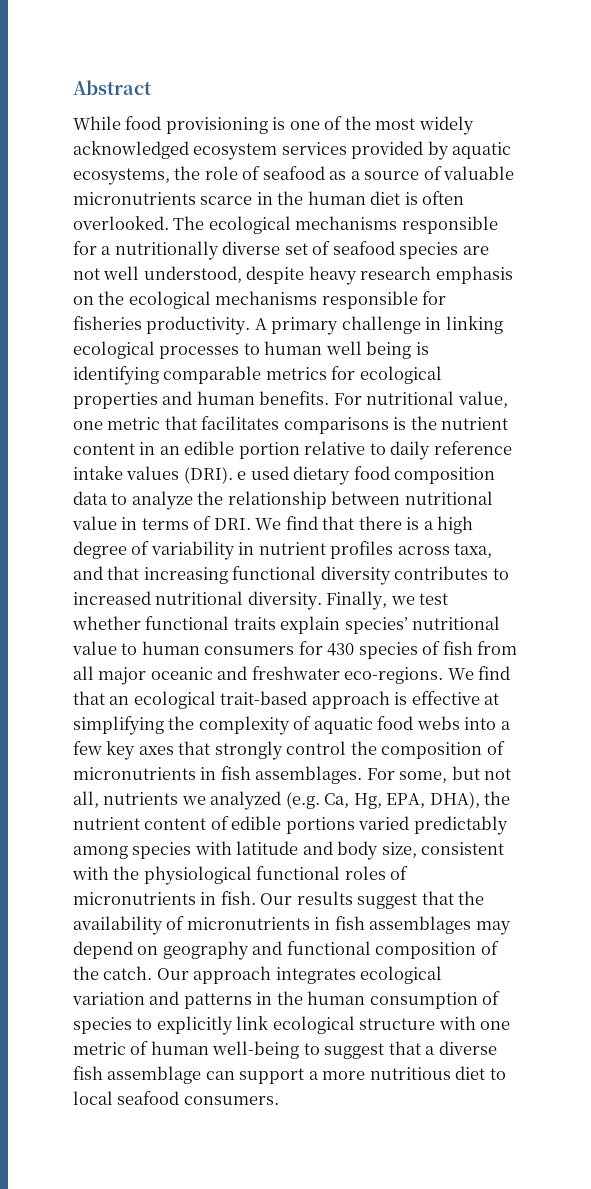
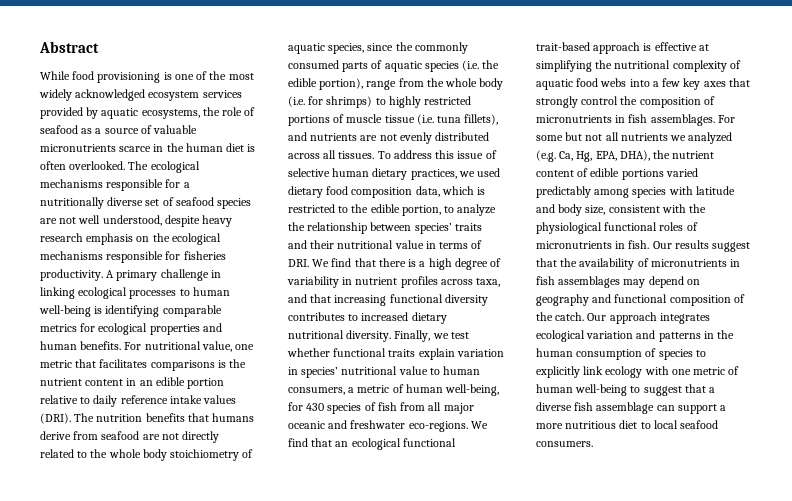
- A primary challenge in linking ecological processes to human well being is identifying comparable metrics for ecological properties and human benefits.
+ A primary challenge in linking ecological processes to human well-being is identifying comparable metrics for ecological properties and human benefits.
- For nutritional value, one metric that facilitates comparisons is the nutrient content in an edible portion relative to daily reference intake values (DRI). e used dietary food composition data to analyze the relationship between nutritional value in terms of DRI. We find that there is a high degree of variability in nutrient profiles across taxa, and that increasing functional diversity contributes to increased nutritional diversity.
+ For nutritional value, one metric that facilitates comparisons is the nutrient content in an edible portion relative to daily reference intake values (DRI). The nutrition benefits that humans derive from seafood are not directly related to the whole body stoichiometry of aquatic species, since the commonly consumed parts of aquatic species (i.e. the edible portion), range from the whole body (i.e. for shrimps) to highly restricted portions of muscle tissue (i.e. tuna fillets), and nutrients are not evenly distributed across all tissues. To address this issue of selective human dietary practices, we used dietary food composition data, which is restricted to the edible portion, to analyze the relationship between species’ traits and their nutritional value in terms of DRI. We find that there is a high degree of variability in nutrient profiles across taxa, and that increasing functional diversity contributes to increased dietary nutritional diversity.
- Finally, we test whether functional traits explain species’ nutritional value to human consumers for 430 species of fish from all major oceanic and freshwater eco-regions.
+ Finally, we test whether functional traits explain variation in species’ nutritional value to human consumers, a metric of human well-being, for 430 species of fish from all major oceanic and freshwater eco-regions.
- We find that an ecological trait-based approach is effective at simplifying the complexity of aquatic food webs into a few key axes that strongly control the composition of micronutrients in fish assemblages.
+ We find that an ecological functional trait-based approach is effective at simplifying the nutritional complexity of aquatic food webs into a few key axes that strongly control the composition of micronutrients in fish assemblages.
- For some, but not all, nutrients we analyzed (e.g. Ca, Hg, EPA, DHA), the nutrient content of edible portions varied predictably among species with latitude and body size, consistent with the physiological functional roles of micronutrients in fish.
+ For some but not all nutrients we analyzed (e.g. Ca, Hg, EPA, DHA), the nutrient content of edible portions varied predictably among species with latitude and body size, consistent with the physiological functional roles of micronutrients in fish.
- Our approach integrates ecological variation and patterns in the human consumption of species to explicitly link ecological structure with one metric of human well-being to suggest that a diverse fish assemblage can support a more nutritious diet to local seafood consumers.
+ Our approach integrates ecological variation and patterns in the human consumption of species to explicitly link ecology with one metric of human well-being to suggest that a diverse fish assemblage can support a more nutritious diet to local seafood consumers.

